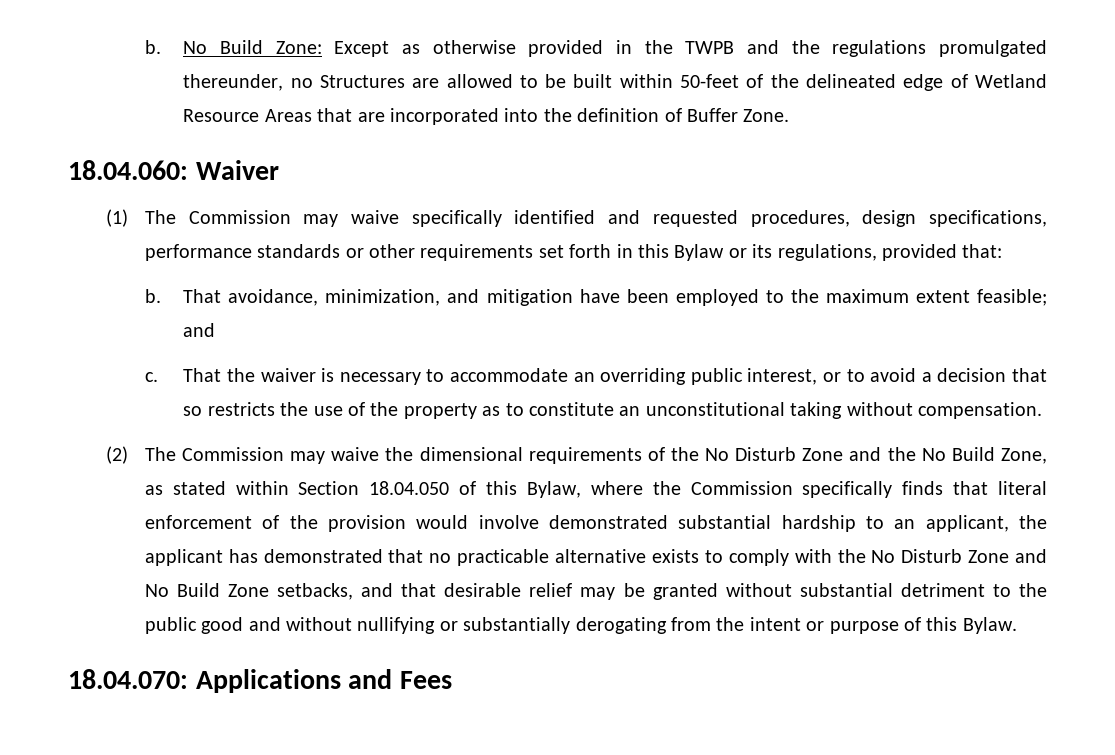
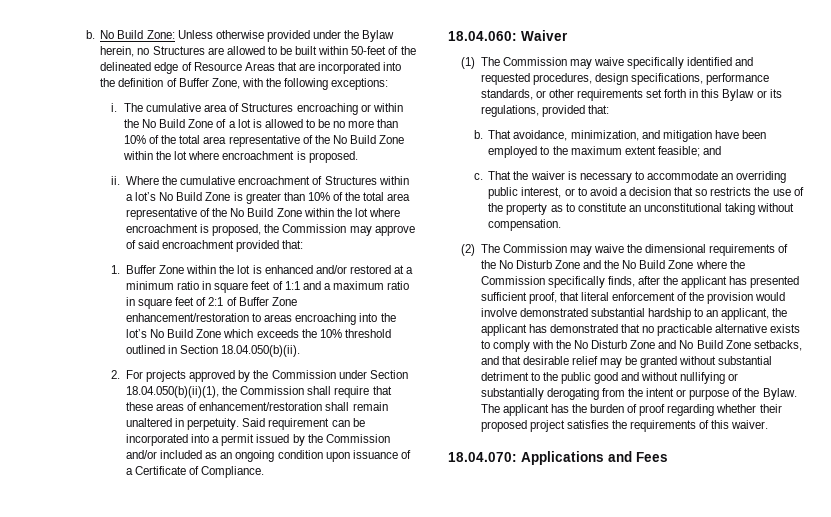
- No Build Zone: Except as otherwise provided in the TWPB and the regulations promulgated thereunder, no Structures are allowed to be built within 50-feet of the delineated edge of Wetland Resource Areas that are incorporated into the definition of Buffer Zone.
+ No Build Zone: Unless otherwise provided under the Bylaw herein, no Structures are allowed to be built within 50-feet of the delineated edge of Resource Areas that are incorporated into the definition of Buffer Zone, with the following exceptions:
+ i. The cumulative area of Structures encroaching or within the No Build Zone of a lot is allowed to be no more than 10% of the total area representative of the No Build Zone within the lot where encroachment is proposed.
+ ii. Where the cumulative encroachment of Structures within a lot’s No Build Zone is greater than 10% of the total area representative of the No Build Zone within the lot where encroachment is proposed, the Commission may approve of said encroachment provided that:
+ 1. Buffer Zone within the lot is enhanced and/or restored at a minimum ratio in square feet of 1:1 and a maximum ratio in square feet of 2:1 of Buffer Zone enhancement/restoration to areas encroaching into the lot’s No Build Zone which exceeds the 10% threshold outlined in Section 18.04.050(b)(ii).
+ 2. For projects approved by the Commission under Section 18.04.050(b)(ii)(1), the Commission shall require that these areas of enhancement/restoration shall remain unaltered in perpetuity. Said requirement can be incorporated into a permit issued by the Commission and/or included as an ongoing condition upon issuance of a Certificate of Compliance.
- (1) The Commission may waive specifically identified and requested procedures, design specifications, performance standards or other requirements set forth in this Bylaw or its regulations, provided that:
+ (1) The Commission may waive specifically identified and requested procedures, design specifications, performance standards, or other requirements set forth in this Bylaw or its regulations, provided that:
- (2) The Commission may waive the dimensional requirements of the No Disturb Zone and the No Build Zone, as stated within Section 18.04.050 of this Bylaw, where the Commission specifically finds that literal enforcement of the provision would involve demonstrated substantial hardship to an applicant, the applicant has demonstrated that no practicable alternative exists to comply with the No Disturb Zone and No Build Zone setbacks, and that desirable relief may be granted without substantial detriment to the public good and without nullifying or substantially derogating from the intent or purpose of this Bylaw.
+ (2) The Commission may waive the dimensional requirements of the No Disturb Zone and the No Build Zone where the Commission specifically finds, after the applicant has presented sufficient proof, that literal enforcement of the provision would involve demonstrated substantial hardship to an applicant, the applicant has demonstrated that no practicable alternative exists to comply with the No Disturb Zone and No Build Zone setbacks, and that desirable relief may be granted without substantial detriment to the public good and without nullifying or substantially derogating from the intent or purpose of the Bylaw. The applicant has the burden of proof regarding whether their proposed project satisfies the requirements of this waiver.

